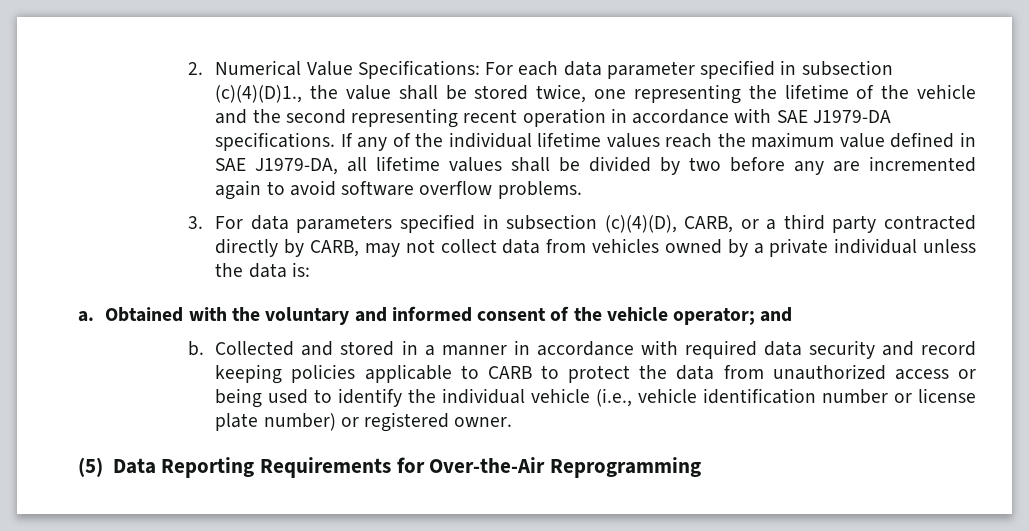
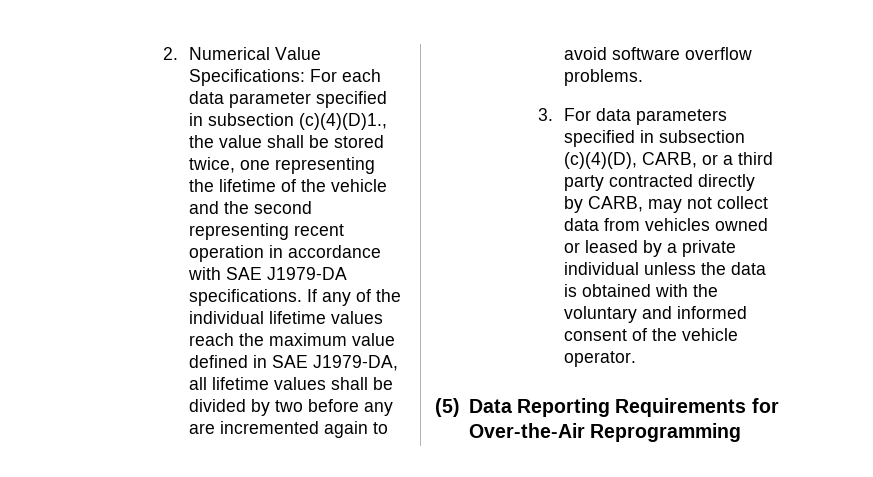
- 3. For data parameters specified in subsection (c)(4)(D), CARB, or a third party contracted directly by CARB, may not collect data from vehicles owned by a private individual unless the data is:
- a. Obtained with the voluntary and informed consent of the vehicle operator; and
- b. Collected and stored in a manner in accordance with required data security and record keeping policies applicable to CARB to protect the data from unauthorized access or being used to identify the individual vehicle (i.e., vehicle identification number or license plate number) or registered owner.
+ 3. For data parameters specified in subsection (c)(4)(D), CARB, or a third party contracted directly by CARB, may not collect data from vehicles owned or leased by a private individual unless the data is obtained with the voluntary and informed consent of the vehicle operator.

